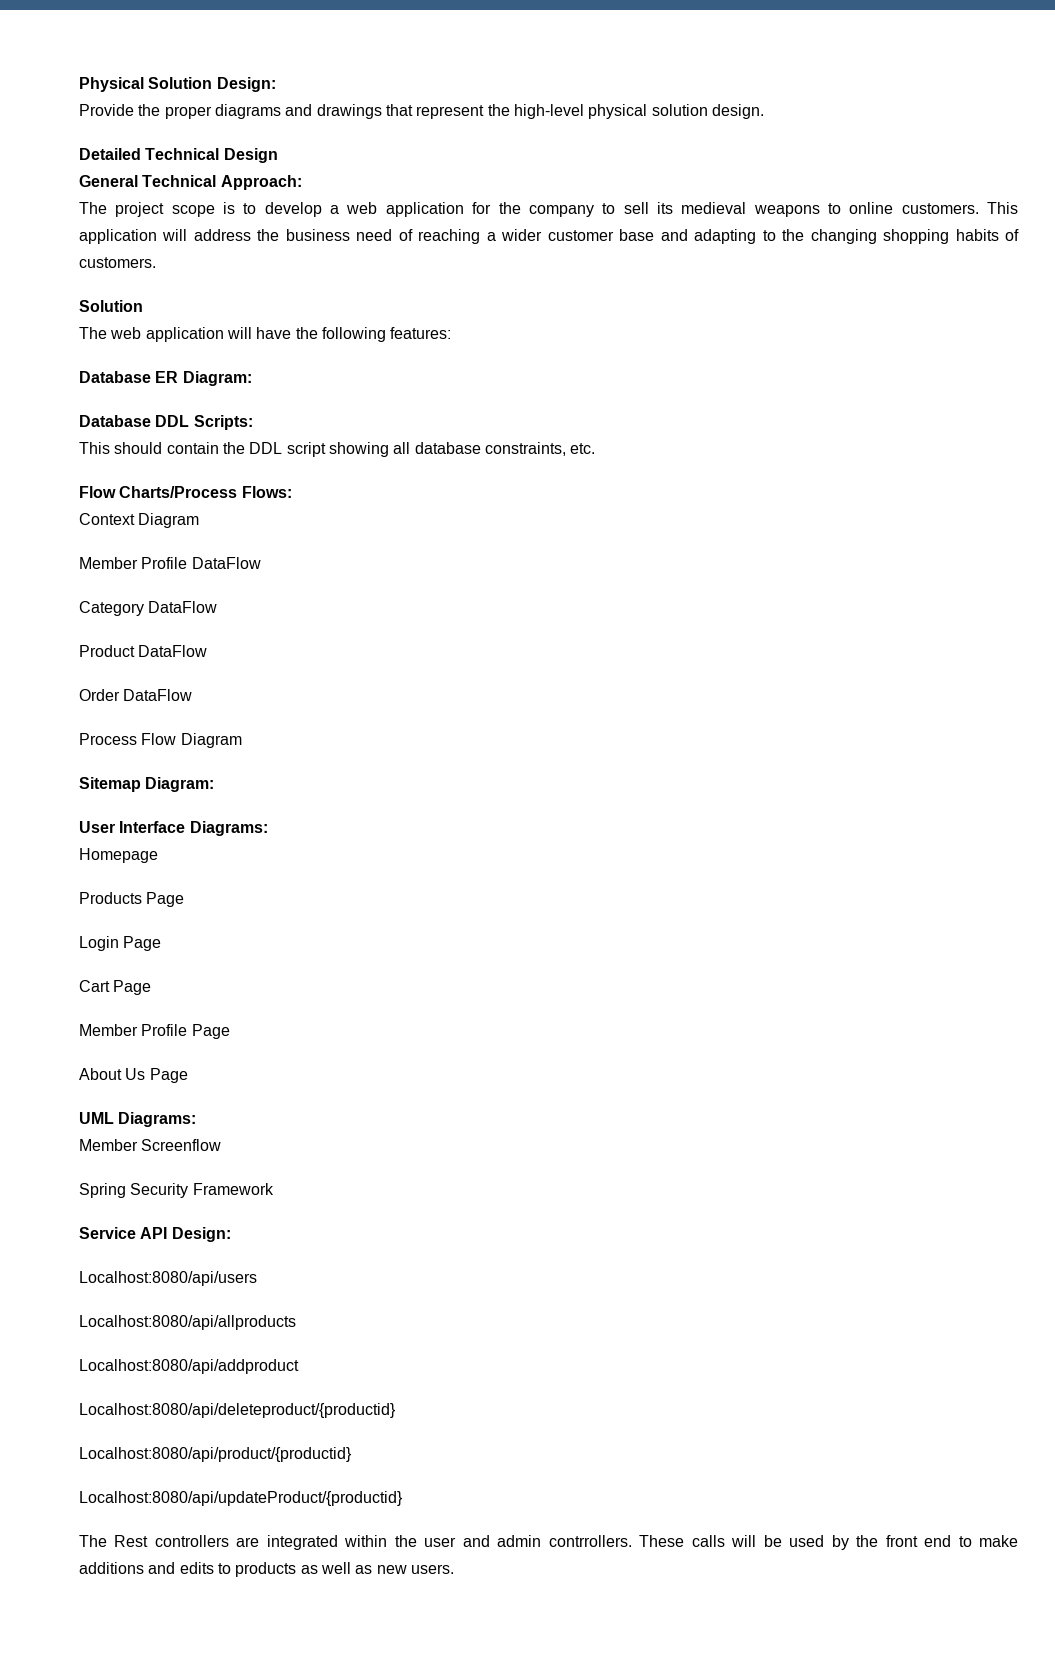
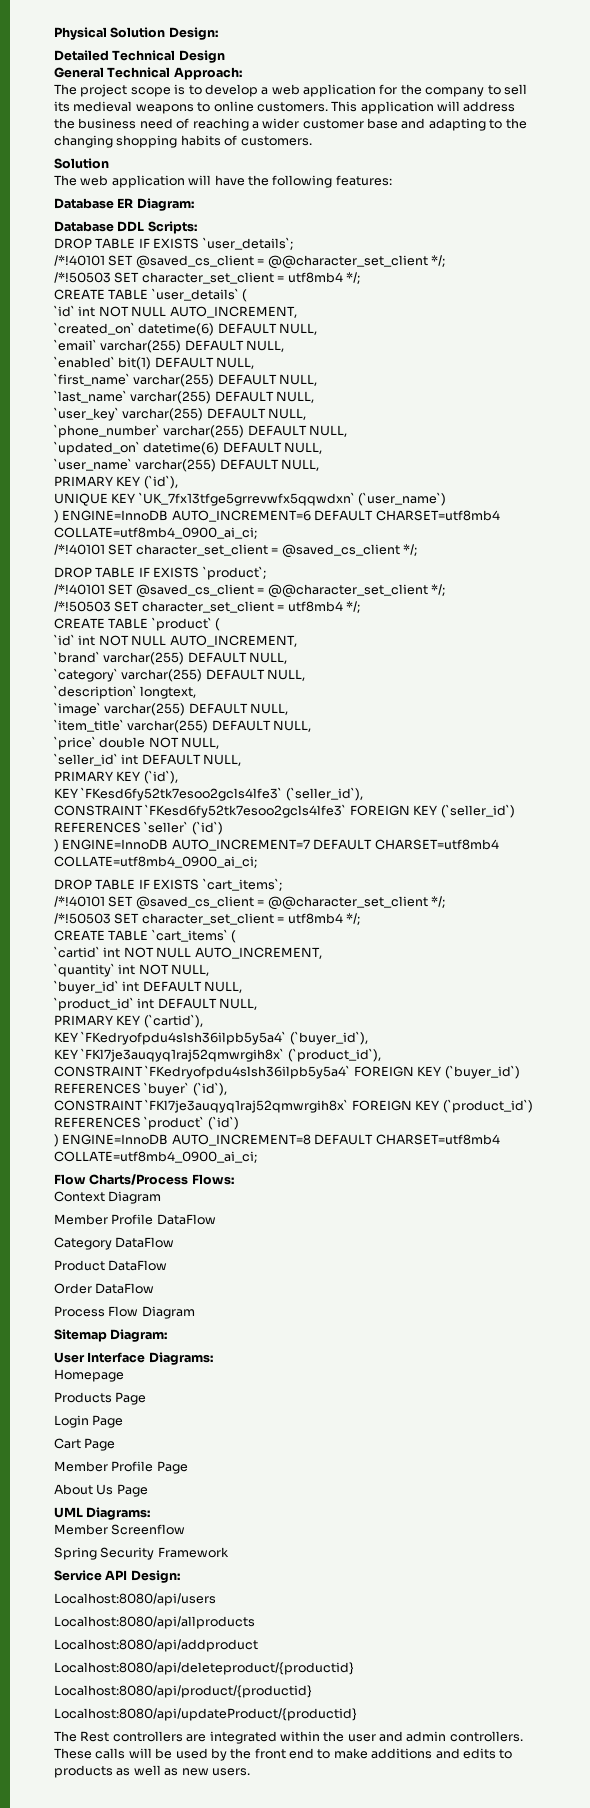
- Provide the proper diagrams and drawings that represent the high-level physical solution design.
- This should contain the DDL script showing all database constraints, etc.
+ DROP TABLE IF EXISTS `user_details`;
+ /*!40101 SET @saved_cs_client = @@character_set_client */;
+ /*!50503 SET character_set_client = utf8mb4 */;
+ CREATE TABLE `user_details` (
+ `id` int NOT NULL AUTO_INCREMENT,
+ `created_on` datetime(6) DEFAULT NULL,
+ `email` varchar(255) DEFAULT NULL,
+ `enabled` bit(1) DEFAULT NULL,
+ `first_name` varchar(255) DEFAULT NULL,
+ `last_name` varchar(255) DEFAULT NULL,
+ `user_key` varchar(255) DEFAULT NULL,
+ `phone_number` varchar(255) DEFAULT NULL,
+ `updated_on` datetime(6) DEFAULT NULL,
+ `user_name` varchar(255) DEFAULT NULL,
+ PRIMARY KEY (`id`),
+ UNIQUE KEY `UK_7fx13tfge5grrevwfx5qqwdxn` (`user_name`)
+ ) ENGINE=InnoDB AUTO_INCREMENT=6 DEFAULT CHARSET=utf8mb4 COLLATE=utf8mb4_0900_ai_ci;
+ /*!40101 SET character_set_client = @saved_cs_client */;
+ DROP TABLE IF EXISTS `product`;
+ /*!40101 SET @saved_cs_client = @@character_set_client */;
+ /*!50503 SET character_set_client = utf8mb4 */;
+ CREATE TABLE `product` (
+ `id` int NOT NULL AUTO_INCREMENT,
+ `brand` varchar(255) DEFAULT NULL,
+ `category` varchar(255) DEFAULT NULL,
+ `description` longtext,
+ `image` varchar(255) DEFAULT NULL,
+ `item_title` varchar(255) DEFAULT NULL,
+ `price` double NOT NULL,
+ `seller_id` int DEFAULT NULL,
+ PRIMARY KEY (`id`),
+ KEY `FKesd6fy52tk7esoo2gcls4lfe3` (`seller_id`),
+ CONSTRAINT `FKesd6fy52tk7esoo2gcls4lfe3` FOREIGN KEY (`seller_id`) REFERENCES `seller` (`id`)
+ ) ENGINE=InnoDB AUTO_INCREMENT=7 DEFAULT CHARSET=utf8mb4 COLLATE=utf8mb4_0900_ai_ci;
+ DROP TABLE IF EXISTS `cart_items`;
+ /*!40101 SET @saved_cs_client = @@character_set_client */;
+ /*!50503 SET character_set_client = utf8mb4 */;
+ CREATE TABLE `cart_items` (
+ `cartid` int NOT NULL AUTO_INCREMENT,
+ `quantity` int NOT NULL,
+ `buyer_id` int DEFAULT NULL,
+ `product_id` int DEFAULT NULL,
+ PRIMARY KEY (`cartid`),
+ KEY `FKedryofpdu4slsh36ilpb5y5a4` (`buyer_id`),
+ KEY `FKl7je3auqyq1raj52qmwrgih8x` (`product_id`),
+ CONSTRAINT `FKedryofpdu4slsh36ilpb5y5a4` FOREIGN KEY (`buyer_id`) REFERENCES `buyer` (`id`),
+ CONSTRAINT `FKl7je3auqyq1raj52qmwrgih8x` FOREIGN KEY (`product_id`) REFERENCES `product` (`id`)
+ ) ENGINE=InnoDB AUTO_INCREMENT=8 DEFAULT CHARSET=utf8mb4 COLLATE=utf8mb4_0900_ai_ci;
- The Rest controllers are integrated within the user and admin contrrollers.
+ The Rest controllers are integrated within the user and admin controllers.

